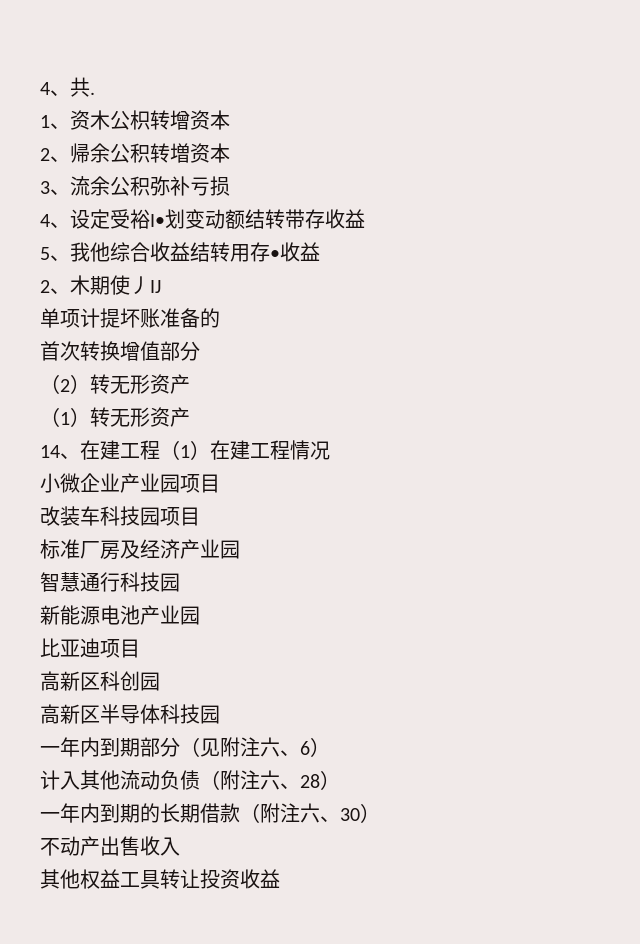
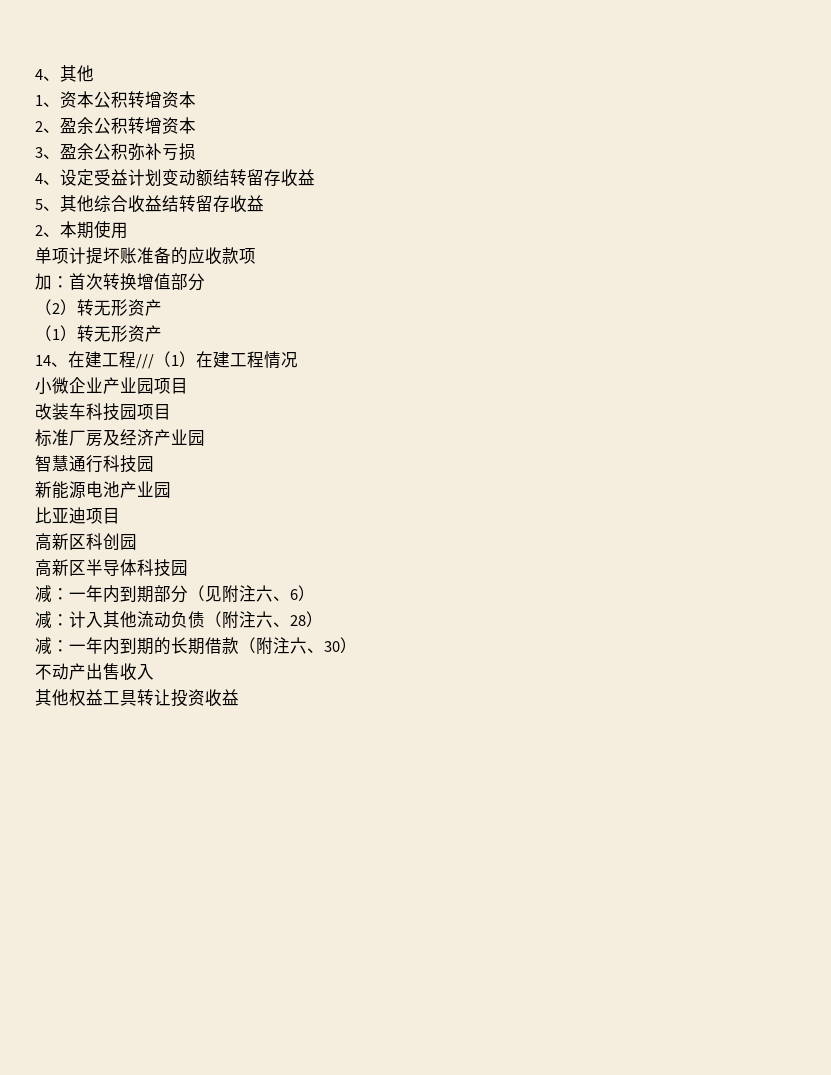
- 4、共.
+ 4、其他
- 1、资木公枳转增资本
+ 1、资本公积转增资本
- 2、帰余公积转増资本
+ 2、盈余公积转增资本
- 3、流余公积弥补亏损
+ 3、盈余公积弥补亏损
- 4、设定受裕I•划变动额结转带存收益
+ 4、设定受益计划变动额结转留存收益
- 5、我他综合收益结转用存•收益
+ 5、其他综合收益结转留存收益
- 2、木期使丿IJ
+ 2、本期使用
- 单项计提坏账准备的
- 首次转换增值部分
+ 单项计提坏账准备的应收款项
+ 加：首次转换增值部分
- 14、在建工程（1）在建工程情况
+ 14、在建工程///（1）在建工程情况
- 一年内到期部分（见附注六、6）
+ 减：一年内到期部分（见附注六、6）
- 计入其他流动负债（附注六、28）
+ 减：计入其他流动负债（附注六、28）
- 一年内到期的长期借款（附注六、30）
+ 减：一年内到期的长期借款（附注六、30）

